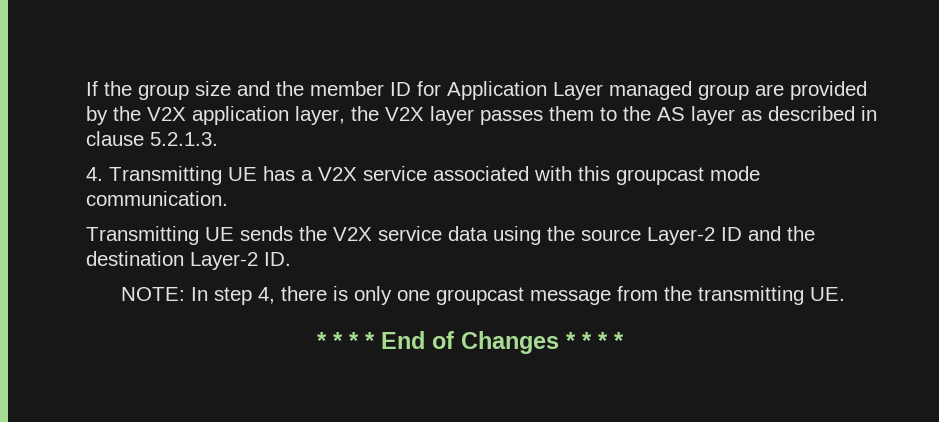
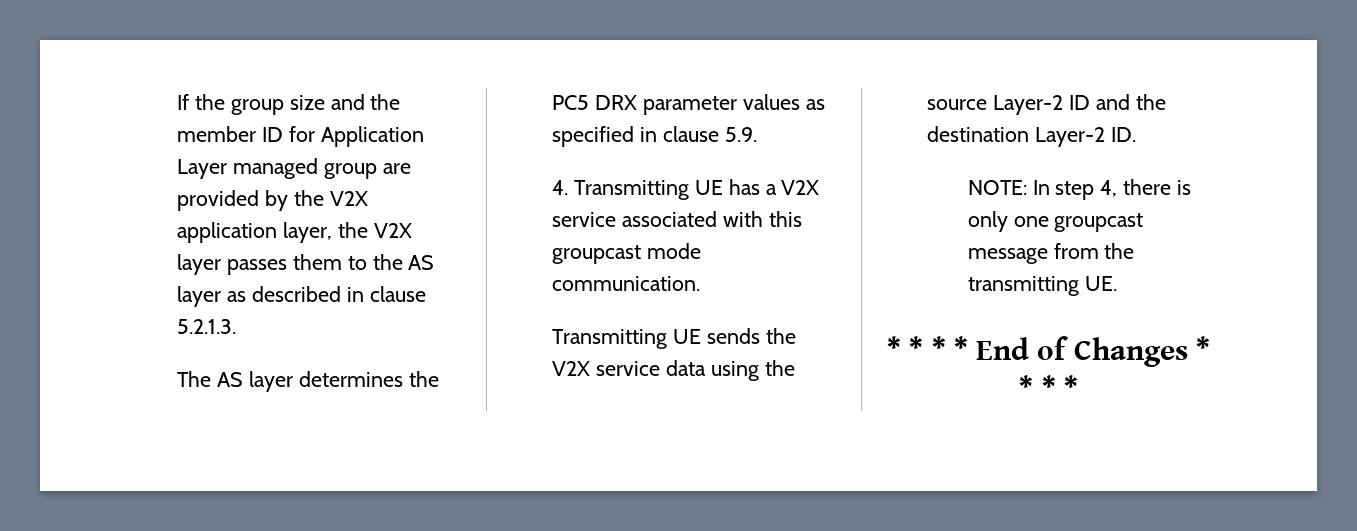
+ The AS layer determines the PC5 DRX parameter values as specified in clause 5.9.

